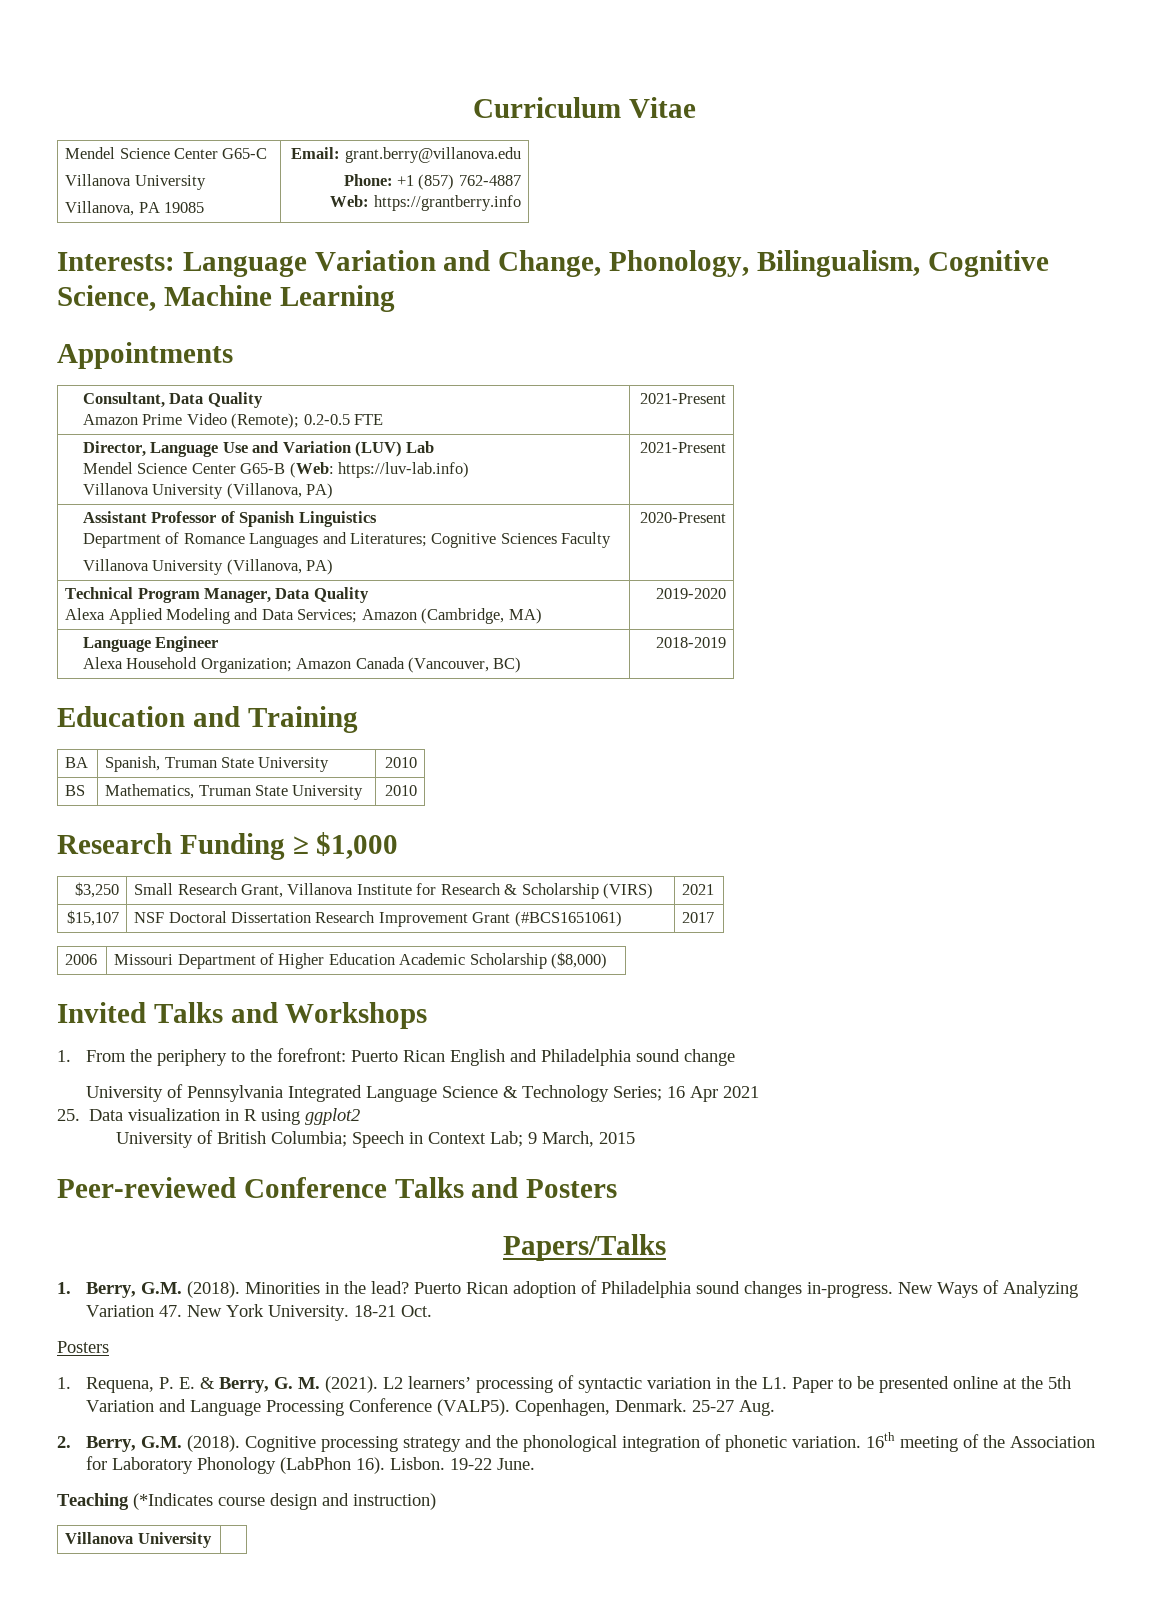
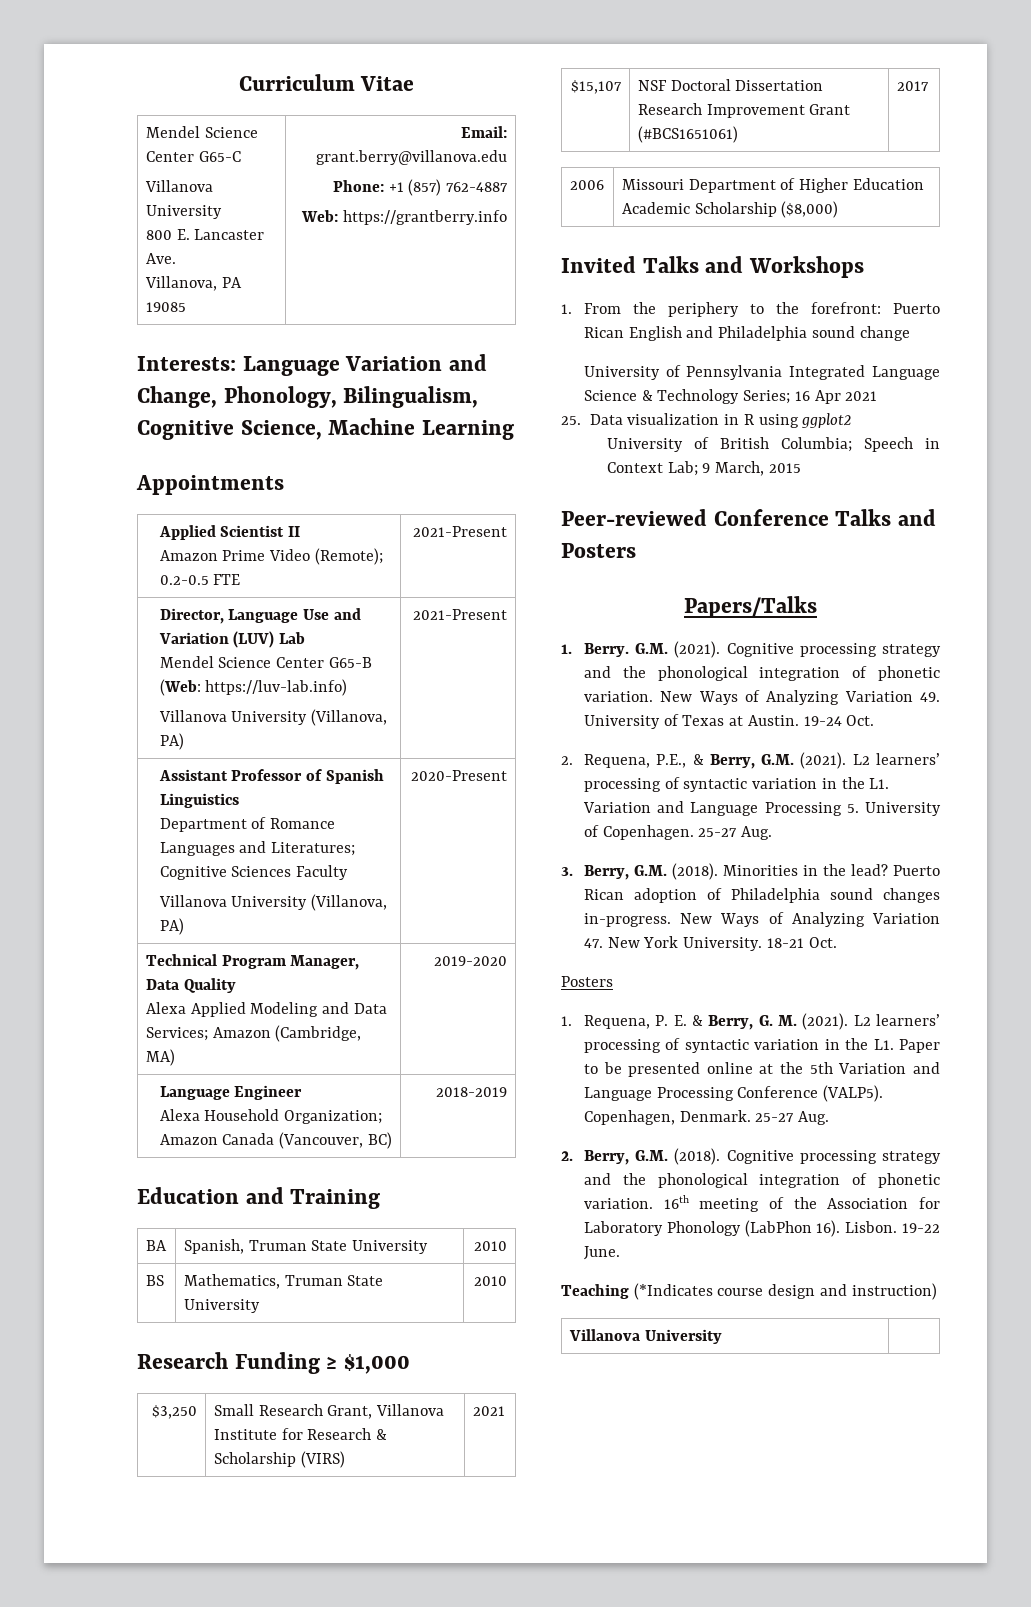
  Mendel Science Center G65-C
  Villanova University
+ 800 E. Lancaster Ave.
- Consultant, Data Quality
+ Applied Scientist II
- 1. Berry, G.M. (2018).
+ 1. Berry. G.M. (2021). Cognitive processing strategy and the phonological integration of phonetic variation. New Ways of Analyzing Variation 49. University of Texas at Austin. 19-24 Oct.
+ 2. Requena, P.E., & Berry, G.M. (2021). L2 learners’ processing of syntactic variation in the L1. Variation and Language Processing 5. University of Copenhagen. 25-27 Aug.
+ 3. Berry, G.M. (2018).

